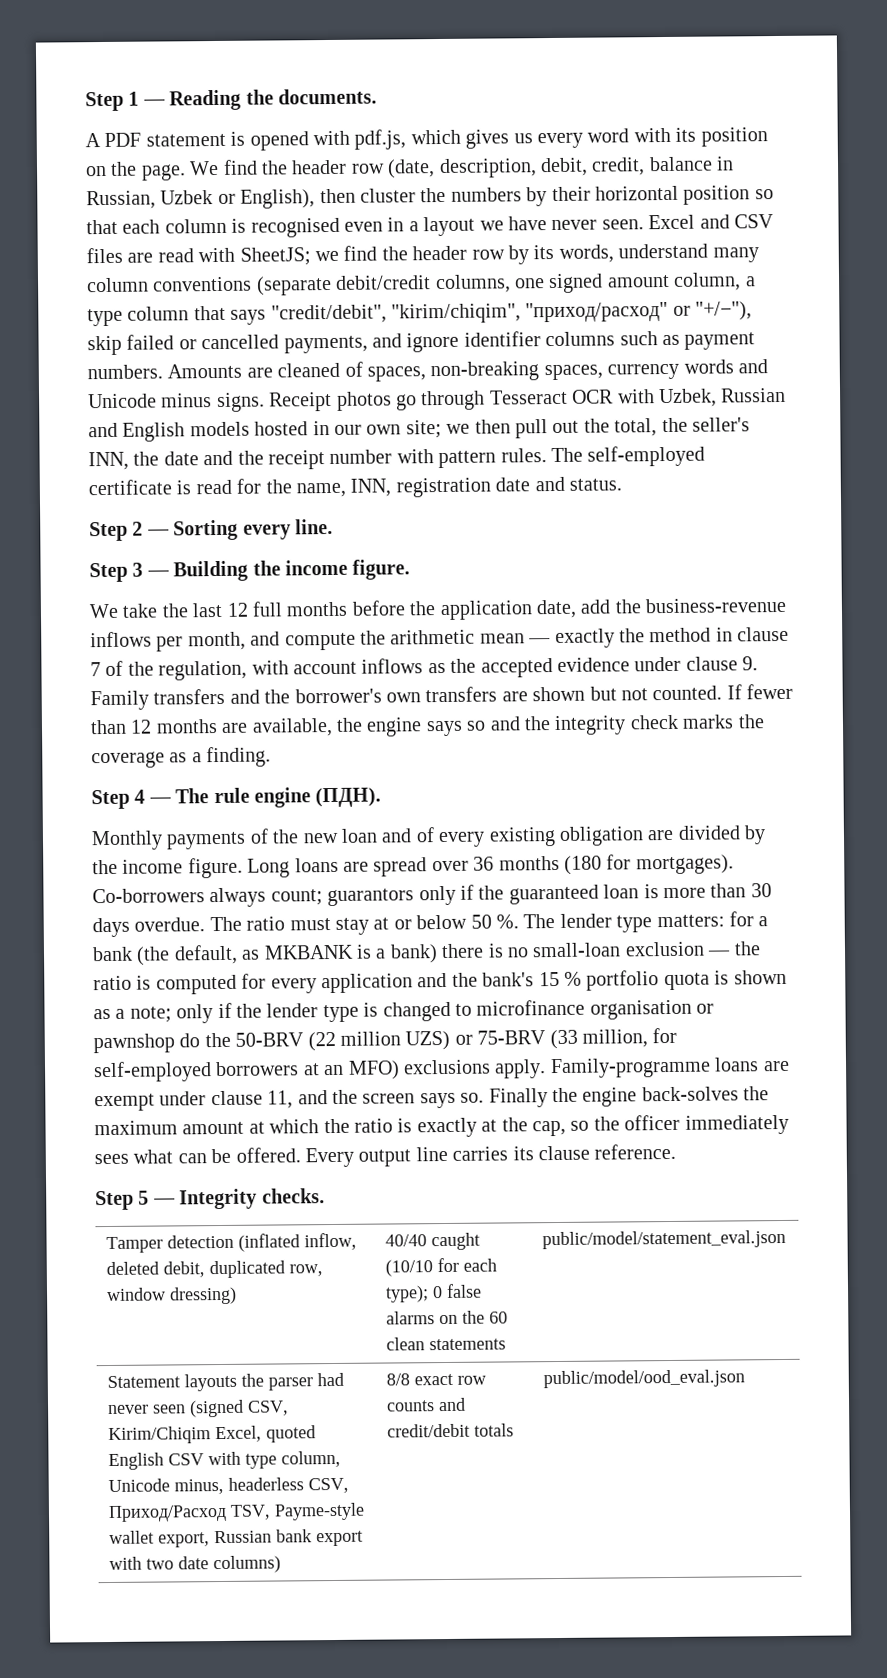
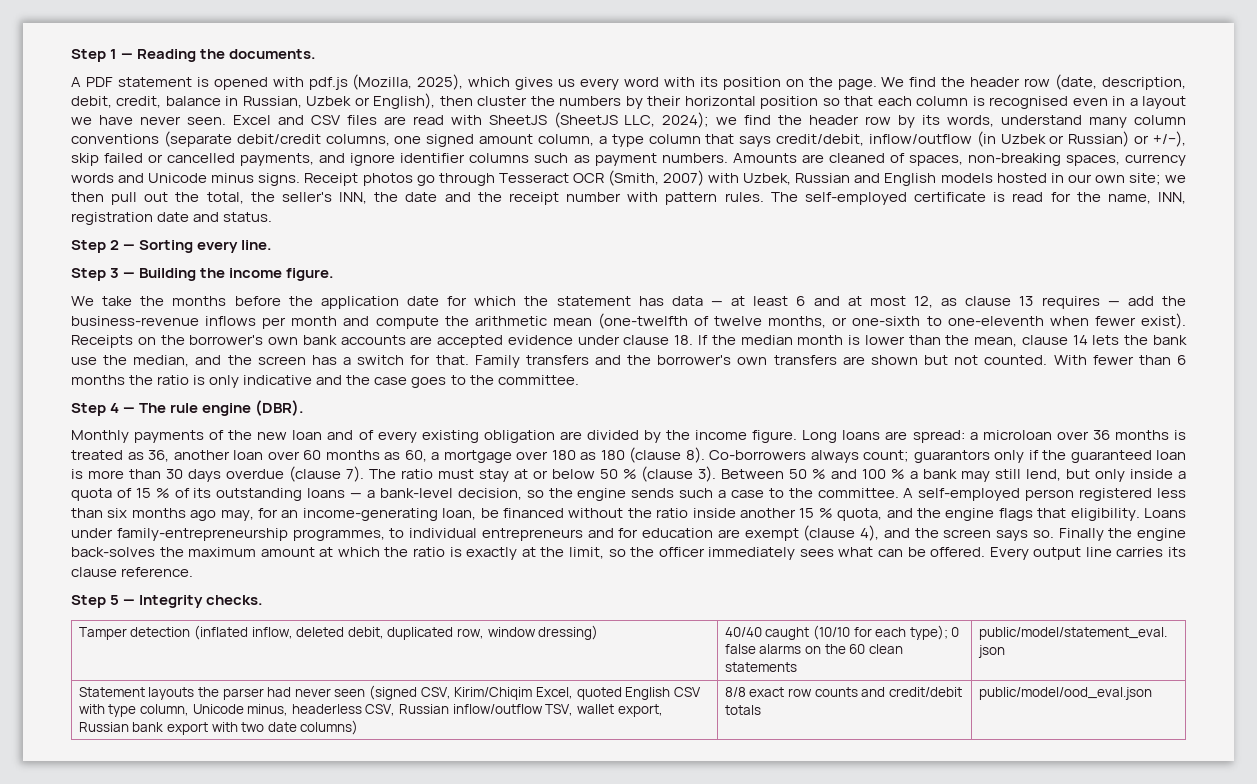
- A PDF statement is opened with pdf.js, which gives us every word with its position on the page.
+ A PDF statement is opened with pdf.js (Mozilla, 2025), which gives us every word with its position on the page.
- Excel and CSV files are read with SheetJS; we find the header row by its words, understand many column conventions (separate debit/credit columns, one signed amount column, a type column that says "credit/debit", "kirim/chiqim", "приход/расход" or "+/−"), skip failed or cancelled payments, and ignore identifier columns such as payment numbers.
+ Excel and CSV files are read with SheetJS (SheetJS LLC, 2024); we find the header row by its words, understand many column conventions (separate debit/credit columns, one signed amount column, a type column that says credit/debit, inflow/outflow (in Uzbek or Russian) or +/−), skip failed or cancelled payments, and ignore identifier columns such as payment numbers.
- Receipt photos go through Tesseract OCR with Uzbek, Russian and English models hosted in our own site; we then pull out the total, the seller's INN, the date and the receipt number with pattern rules.
+ Receipt photos go through Tesseract OCR (Smith, 2007) with Uzbek, Russian and English models hosted in our own site; we then pull out the total, the seller's INN, the date and the receipt number with pattern rules.
- We take the last 12 full months before the application date, add the business-revenue inflows per month, and compute the arithmetic mean — exactly the method in clause 7 of the regulation, with account inflows as the accepted evidence under clause 9. Family transfers and the borrower's own transfers are shown but not counted.
+ We take the months before the application date for which the statement has data — at least 6 and at most 12, as clause 13 requires — add the business-revenue inflows per month and compute the arithmetic mean (one-twelfth of twelve months, or one-sixth to one-eleventh when fewer exist). Receipts on the borrower's own bank accounts are accepted evidence under clause 18. If the median month is lower than the mean, clause 14 lets the bank use the median, and the screen has a switch for that. Family transfers and the borrower's own transfers are shown but not counted.
- If fewer than 12 months are available, the engine says so and the integrity check marks the coverage as a finding.
+ With fewer than 6 months the ratio is only indicative and the case goes to the committee.
- Step 4 — The rule engine (ПДН).
+ Step 4 — The rule engine (DBR).
- Long loans are spread over 36 months (180 for mortgages).
+ Long loans are spread: a microloan over 36 months is treated as 36, another loan over 60 months as 60, a mortgage over 180 as 180 (clause 8).
- Co-borrowers always count; guarantors only if the guaranteed loan is more than 30 days overdue.
+ Co-borrowers always count; guarantors only if the guaranteed loan is more than 30 days overdue (clause 7).
- The ratio must stay at or below 50 %. The lender type matters: for a bank (the default, as MKBANK is a bank) there is no small-loan exclusion — the ratio is computed for every application and the bank's 15 % portfolio quota is shown as a note; only if the lender type is changed to microfinance organisation or pawnshop do the 50-BRV (22 million UZS) or 75-BRV (33 million, for self-employed borrowers at an MFO) exclusions apply. Family-programme loans are exempt under clause 11, and the screen says so.
+ The ratio must stay at or below 50 % (clause 3). Between 50 % and 100 % a bank may still lend, but only inside a quota of 15 % of its outstanding loans — a bank-level decision, so the engine sends such a case to the committee. A self-employed person registered less than six months ago may, for an income-generating loan, be financed without the ratio inside another 15 % quota, and the engine flags that eligibility. Loans under family-entrepreneurship programmes, to individual entrepreneurs and for education are exempt (clause 4), and the screen says so.
- Finally the engine back-solves the maximum amount at which the ratio is exactly at the cap, so the officer immediately sees what can be offered.
+ Finally the engine back-solves the maximum amount at which the ratio is exactly at the limit, so the officer immediately sees what can be offered.
- Statement layouts the parser had never seen (signed CSV, Kirim/Chiqim Excel, quoted English CSV with type column, Unicode minus, headerless CSV, Приход/Расход TSV, Payme-style wallet export, Russian bank export with two date columns)
+ Statement layouts the parser had never seen (signed CSV, Kirim/Chiqim Excel, quoted English CSV with type column, Unicode minus, headerless CSV, Russian inflow/outflow TSV, wallet export, Russian bank export with two date columns)

